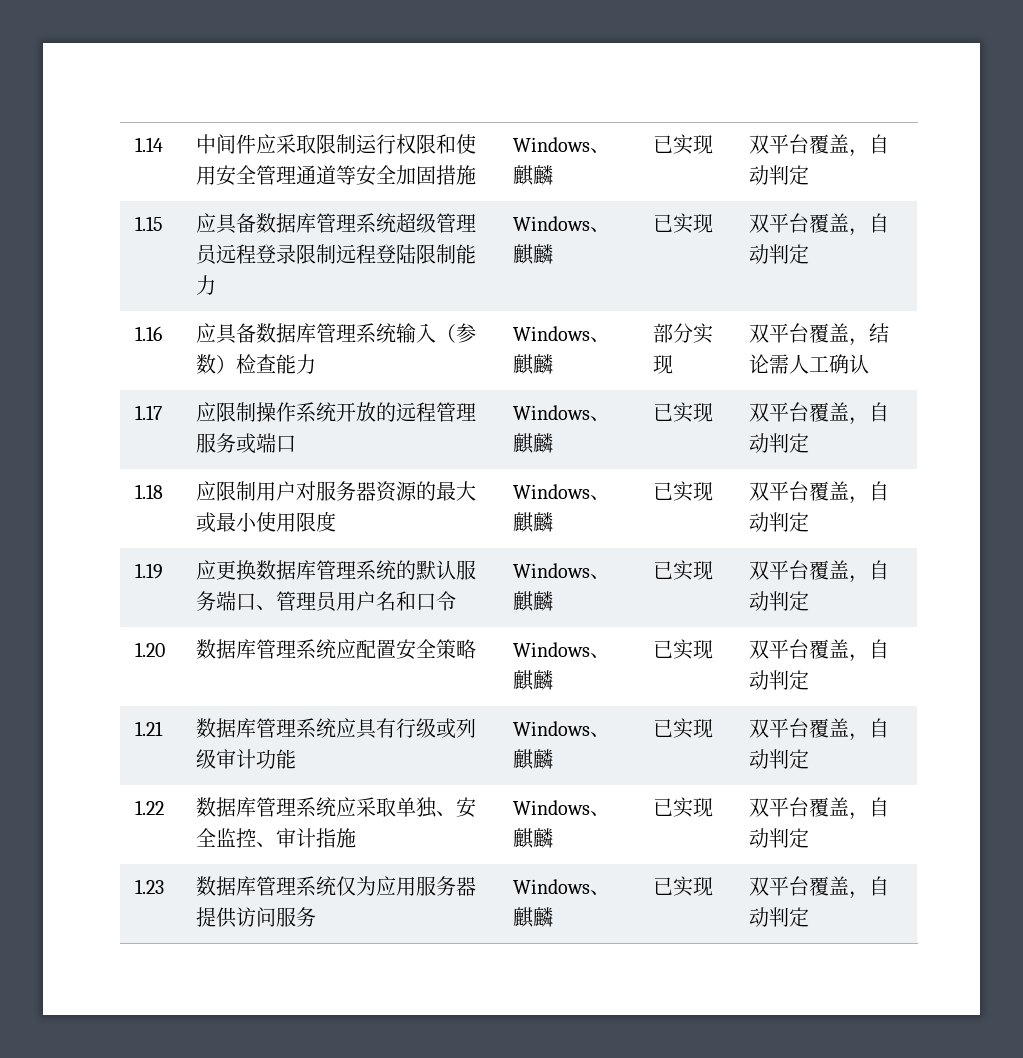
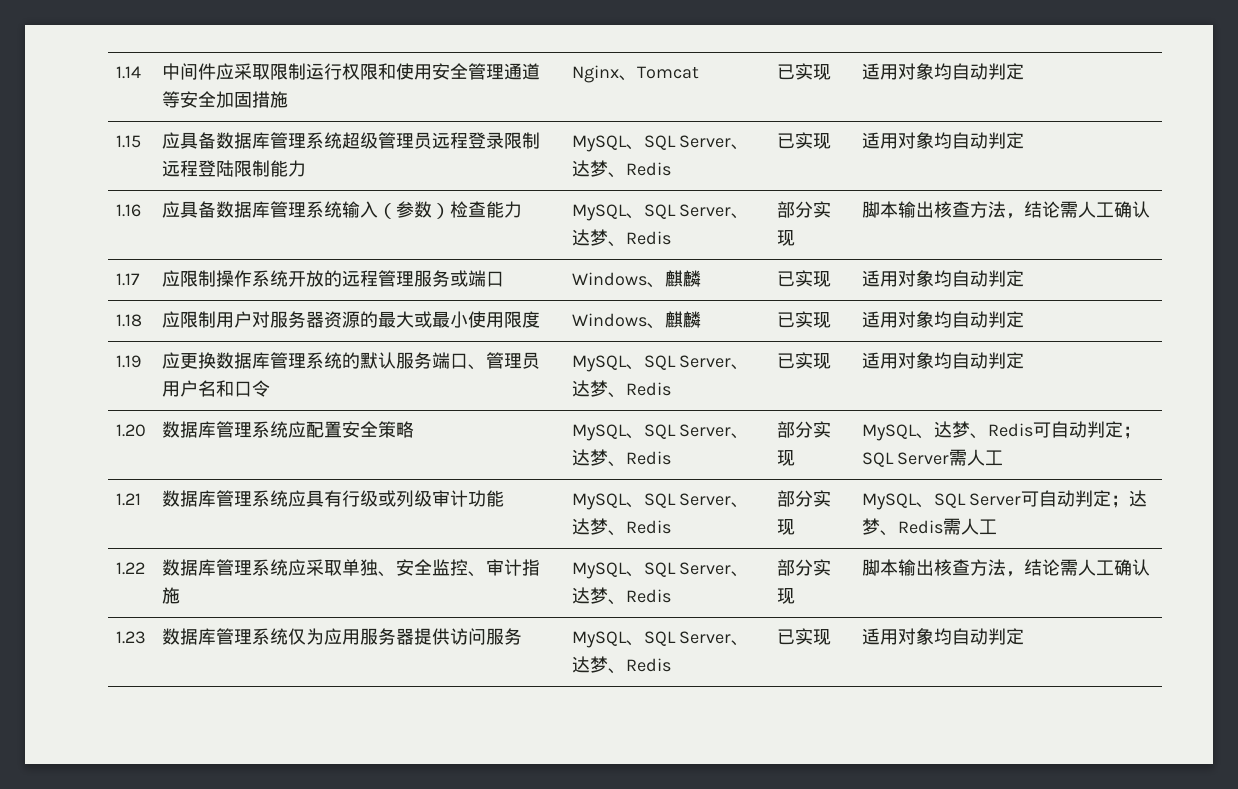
- 1.14 | 中间件应采取限制运行权限和使用安全管理通道等安全加固措施 | Windows、麒麟 | 已实现 | 双平台覆盖，自动判定
+ 1.14 | 中间件应采取限制运行权限和使用安全管理通道等安全加固措施 | Nginx、Tomcat | 已实现 | 适用对象均自动判定
- 1.15 | 应具备数据库管理系统超级管理员远程登录限制远程登陆限制能力 | Windows、麒麟 | 已实现 | 双平台覆盖，自动判定
+ 1.15 | 应具备数据库管理系统超级管理员远程登录限制远程登陆限制能力 | MySQL、SQL Server、达梦、Redis | 已实现 | 适用对象均自动判定
- 1.16 | 应具备数据库管理系统输入（参数）检查能力 | Windows、麒麟 | 部分实现 | 双平台覆盖，结论需人工确认
+ 1.16 | 应具备数据库管理系统输入（参数）检查能力 | MySQL、SQL Server、达梦、Redis | 部分实现 | 脚本输出核查方法，结论需人工确认
- 1.17 | 应限制操作系统开放的远程管理服务或端口 | Windows、麒麟 | 已实现 | 双平台覆盖，自动判定
+ 1.17 | 应限制操作系统开放的远程管理服务或端口 | Windows、麒麟 | 已实现 | 适用对象均自动判定
- 1.18 | 应限制用户对服务器资源的最大或最小使用限度 | Windows、麒麟 | 已实现 | 双平台覆盖，自动判定
+ 1.18 | 应限制用户对服务器资源的最大或最小使用限度 | Windows、麒麟 | 已实现 | 适用对象均自动判定
- 1.19 | 应更换数据库管理系统的默认服务端口、管理员用户名和口令 | Windows、麒麟 | 已实现 | 双平台覆盖，自动判定
+ 1.19 | 应更换数据库管理系统的默认服务端口、管理员用户名和口令 | MySQL、SQL Server、达梦、Redis | 已实现 | 适用对象均自动判定
- 1.20 | 数据库管理系统应配置安全策略 | Windows、麒麟 | 已实现 | 双平台覆盖，自动判定
+ 1.20 | 数据库管理系统应配置安全策略 | MySQL、SQL Server、达梦、Redis | 部分实现 | MySQL、达梦、Redis可自动判定；SQL Server需人工
- 1.21 | 数据库管理系统应具有行级或列级审计功能 | Windows、麒麟 | 已实现 | 双平台覆盖，自动判定
+ 1.21 | 数据库管理系统应具有行级或列级审计功能 | MySQL、SQL Server、达梦、Redis | 部分实现 | MySQL、SQL Server可自动判定；达梦、Redis需人工
- 1.22 | 数据库管理系统应采取单独、安全监控、审计指施 | Windows、麒麟 | 已实现 | 双平台覆盖，自动判定
+ 1.22 | 数据库管理系统应采取单独、安全监控、审计指施 | MySQL、SQL Server、达梦、Redis | 部分实现 | 脚本输出核查方法，结论需人工确认
- 1.23 | 数据库管理系统仅为应用服务器提供访问服务 | Windows、麒麟 | 已实现 | 双平台覆盖，自动判定
+ 1.23 | 数据库管理系统仅为应用服务器提供访问服务 | MySQL、SQL Server、达梦、Redis | 已实现 | 适用对象均自动判定

